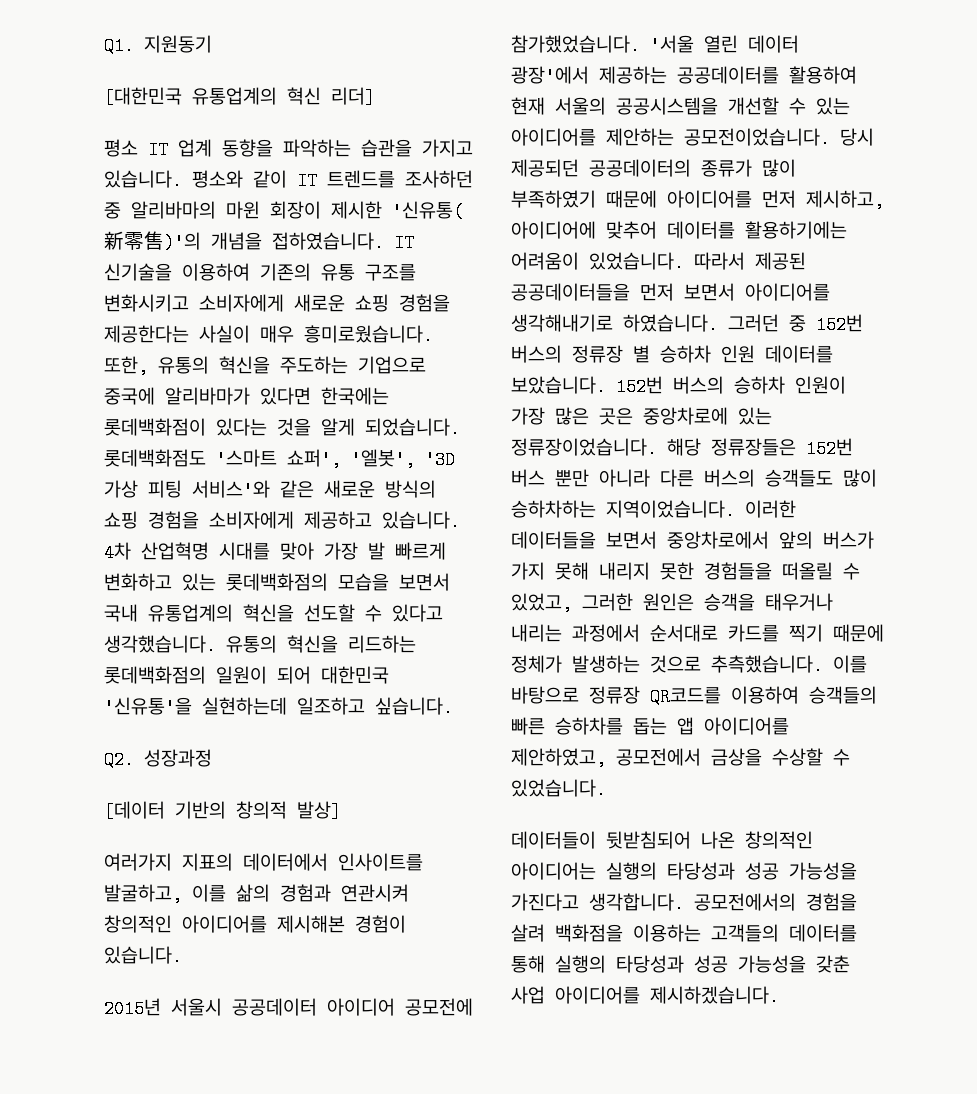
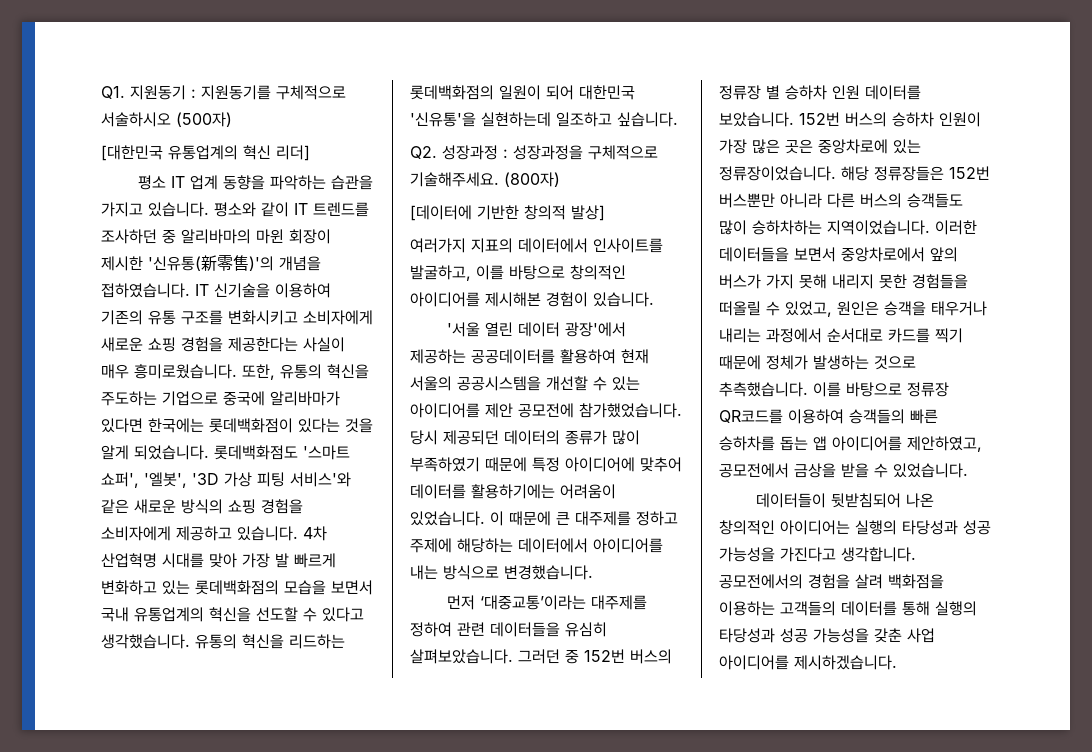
- Q1. 지원동기
+ Q1. 지원동기 : 지원동기를 구체적으로 서술하시오 (500자)
- Q2. 성장과정
- [데이터 기반의 창의적 발상]
+ Q2. 성장과정 : 성장과정을 구체적으로 기술해주세요. (800자)
+ [데이터에 기반한 창의적 발상]
- 여러가지 지표의 데이터에서 인사이트를 발굴하고, 이를 삶의 경험과 연관시켜 창의적인 아이디어를 제시해본 경험이 있습니다.
+ 여러가지 지표의 데이터에서 인사이트를 발굴하고, 이를 바탕으로 창의적인 아이디어를 제시해본 경험이 있습니다.
- 2015년 서울시 공공데이터 아이디어 공모전에 참가했었습니다. '서울 열린 데이터 광장'에서 제공하는 공공데이터를 활용하여 현재 서울의 공공시스템을 개선할 수 있는 아이디어를 제안하는 공모전이었습니다.
+ '서울 열린 데이터 광장'에서 제공하는 공공데이터를 활용하여 현재 서울의 공공시스템을 개선할 수 있는 아이디어를 제안 공모전에 참가했었습니다.
- 당시 제공되던 공공데이터의 종류가 많이 부족하였기 때문에 아이디어를 먼저 제시하고, 아이디어에 맞추어 데이터를 활용하기에는 어려움이 있었습니다.
+ 당시 제공되던 데이터의 종류가 많이 부족하였기 때문에 특정 아이디어에 맞추어 데이터를 활용하기에는 어려움이 있었습니다.
- 따라서 제공된 공공데이터들을 먼저 보면서 아이디어를 생각해내기로 하였습니다.
+ 이 때문에 큰 대주제를 정하고 주제에 해당하는 데이터에서 아이디어를 내는 방식으로 변경했습니다.
+ 먼저 ‘대중교통’이라는 대주제를 정하여 관련 데이터들을 유심히 살펴보았습니다.
- 해당 정류장들은 152번 버스 뿐만 아니라 다른 버스의 승객들도 많이 승하차하는 지역이었습니다.
+ 해당 정류장들은 152번 버스뿐만 아니라 다른 버스의 승객들도 많이 승하차하는 지역이었습니다.
- 이러한 데이터들을 보면서 중앙차로에서 앞의 버스가 가지 못해 내리지 못한 경험들을 떠올릴 수 있었고, 그러한 원인은 승객을 태우거나 내리는 과정에서 순서대로 카드를 찍기 때문에 정체가 발생하는 것으로 추측했습니다.
+ 이러한 데이터들을 보면서 중앙차로에서 앞의 버스가 가지 못해 내리지 못한 경험들을 떠올릴 수 있었고, 원인은 승객을 태우거나 내리는 과정에서 순서대로 카드를 찍기 때문에 정체가 발생하는 것으로 추측했습니다.
- 이를 바탕으로 정류장 QR코드를 이용하여 승객들의 빠른 승하차를 돕는 앱 아이디어를 제안하였고, 공모전에서 금상을 수상할 수 있었습니다.
+ 이를 바탕으로 정류장 QR코드를 이용하여 승객들의 빠른 승하차를 돕는 앱 아이디어를 제안하였고, 공모전에서 금상을 받을 수 있었습니다.

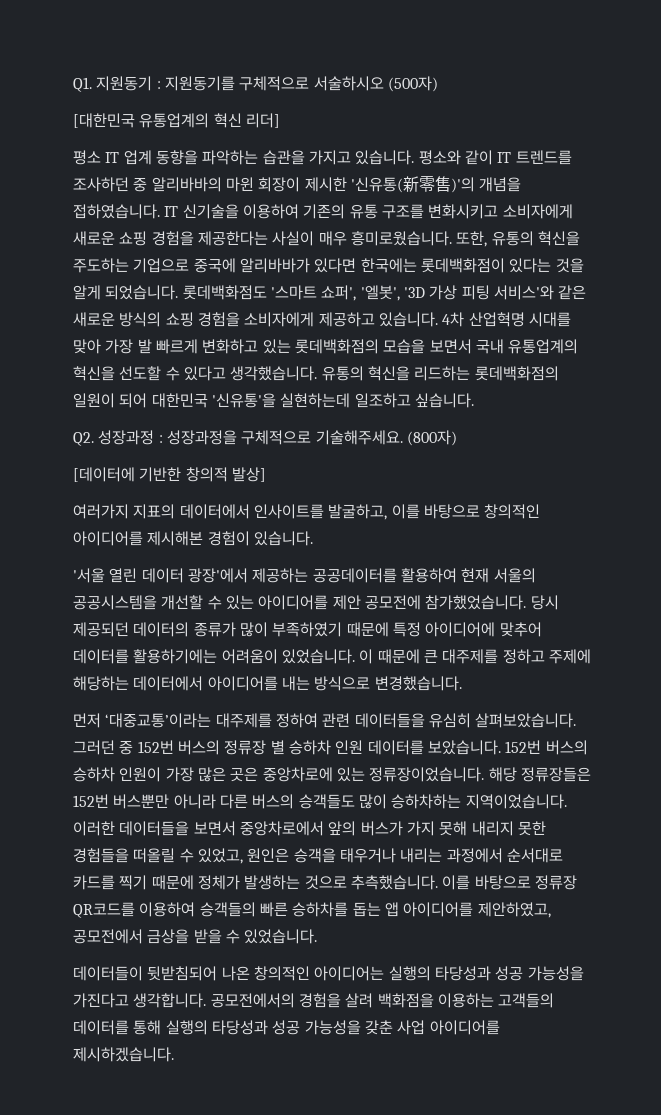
- 평소와 같이 IT 트렌드를 조사하던 중 알리바마의 마윈 회장이 제시한 '신유통(新零售)'의 개념을 접하였습니다.
+ 평소와 같이 IT 트렌드를 조사하던 중 알리바바의 마윈 회장이 제시한 '신유통(新零售)'의 개념을 접하였습니다.
- 또한, 유통의 혁신을 주도하는 기업으로 중국에 알리바마가 있다면 한국에는 롯데백화점이 있다는 것을 알게 되었습니다.
+ 또한, 유통의 혁신을 주도하는 기업으로 중국에 알리바바가 있다면 한국에는 롯데백화점이 있다는 것을 알게 되었습니다.

